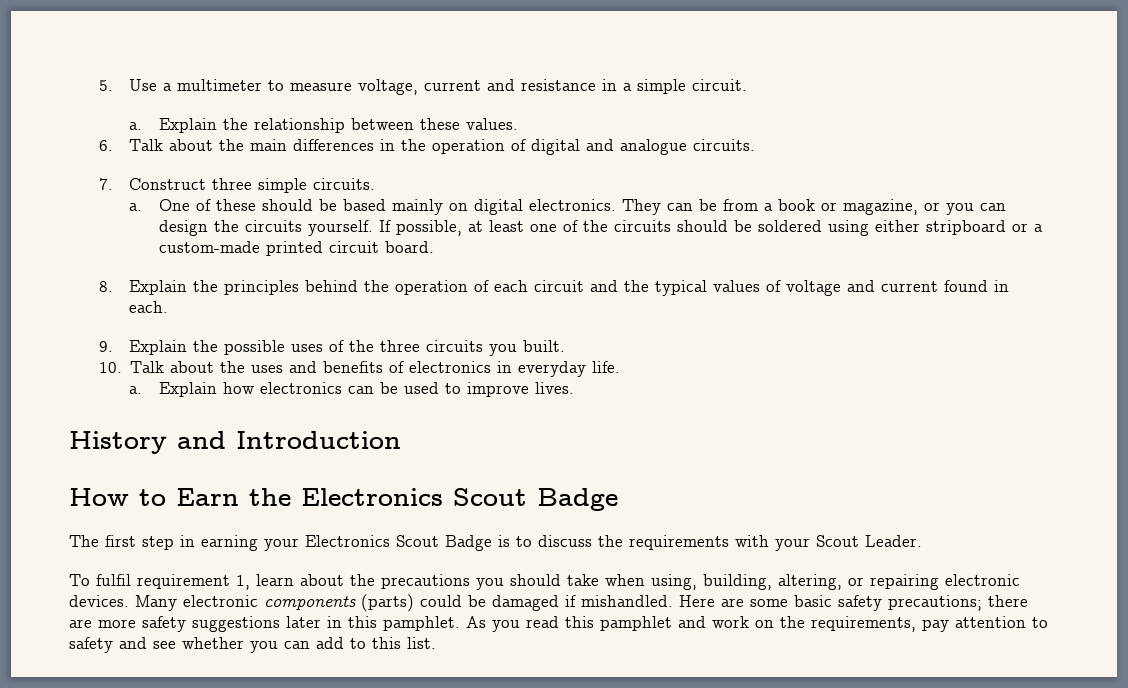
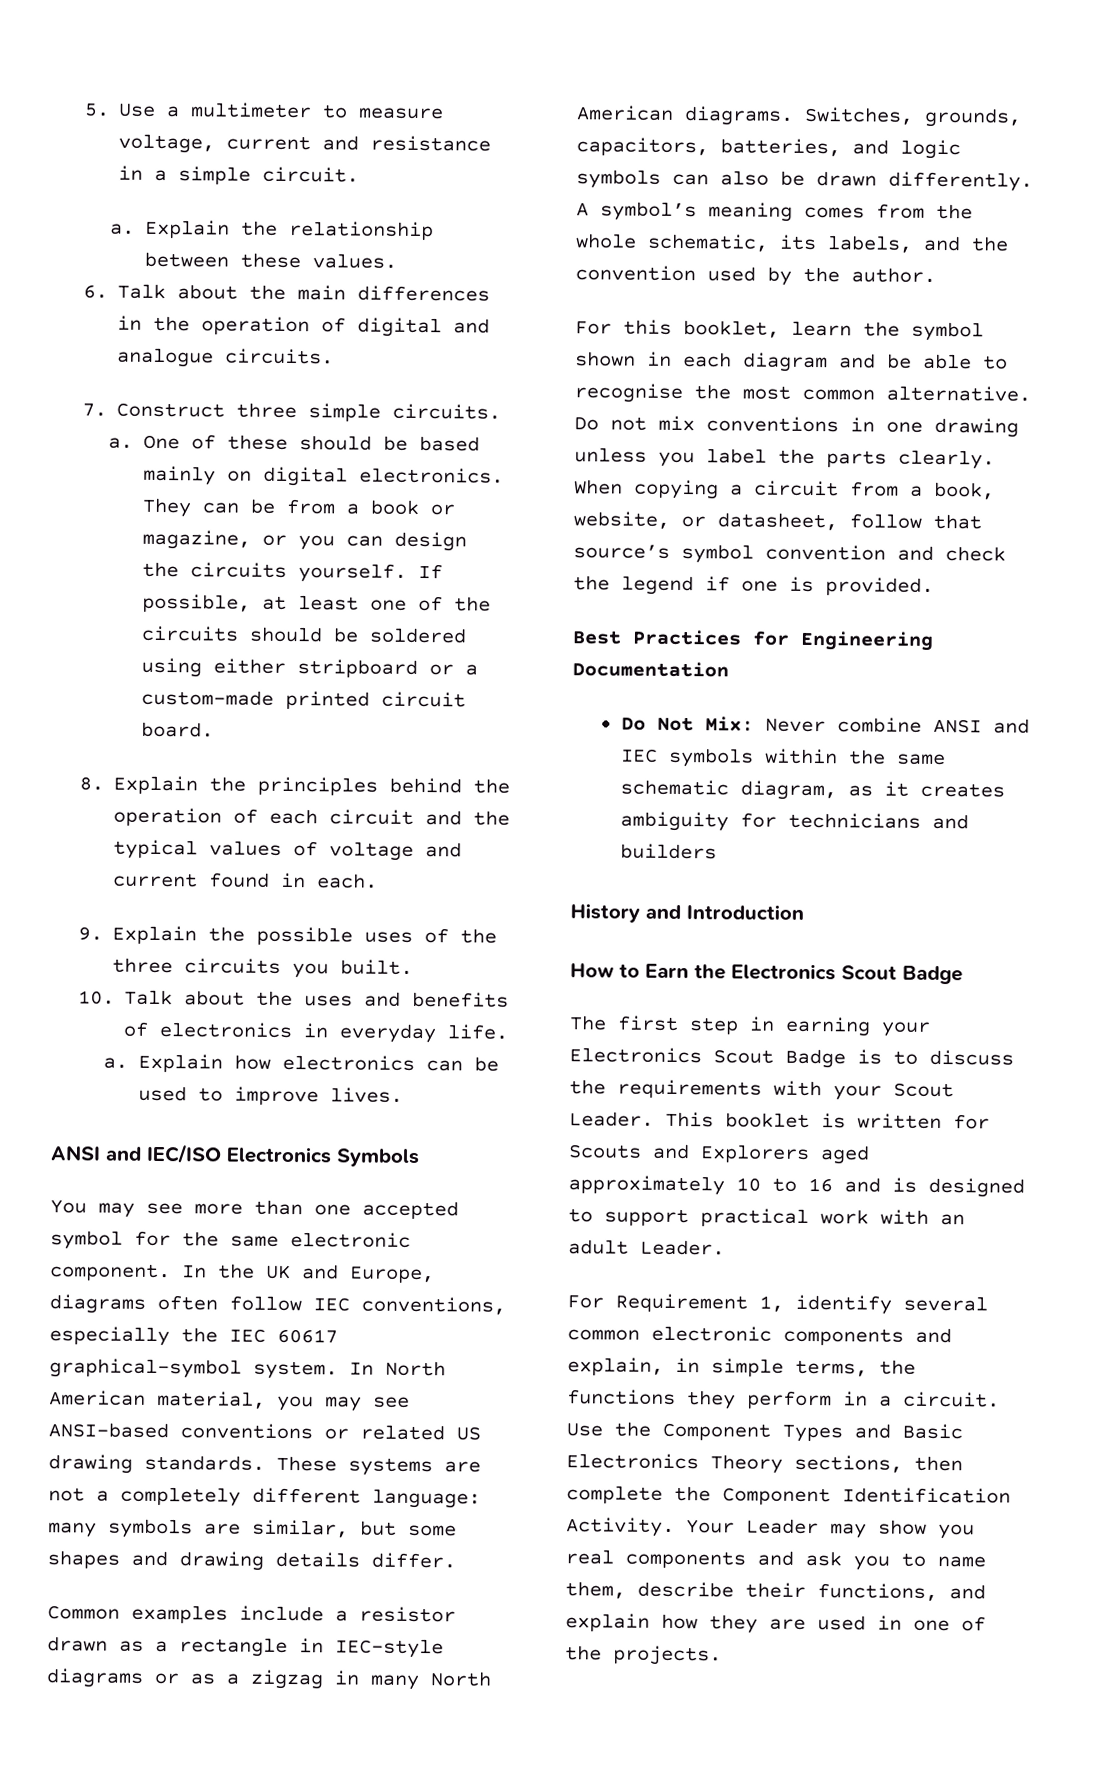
+ ANSI and IEC/ISO Electronics Symbols
+ You may see more than one accepted symbol for the same electronic component. In the UK and Europe, diagrams often follow IEC conventions, especially the IEC 60617 graphical-symbol system. In North American material, you may see ANSI-based conventions or related US drawing standards. These systems are not a completely different language: many symbols are similar, but some shapes and drawing details differ.
+ Common examples include a resistor drawn as a rectangle in IEC-style diagrams or as a zigzag in many North American diagrams. Switches, grounds, capacitors, batteries, and logic symbols can also be drawn differently. A symbol’s meaning comes from the whole schematic, its labels, and the convention used by the author.
+ For this booklet, learn the symbol shown in each diagram and be able to recognise the most common alternative. Do not mix conventions in one drawing unless you label the parts clearly. When copying a circuit from a book, website, or datasheet, follow that source’s symbol convention and check the legend if one is provided.
+ Best Practices for Engineering Documentation
+ Do Not Mix: Never combine ANSI and IEC symbols within the same schematic diagram, as it creates ambiguity for technicians and builders
- The first step in earning your Electronics Scout Badge is to discuss the requirements with your Scout Leader.
- To fulfil requirement 1, learn about the precautions you should take when using, building, altering, or repairing electronic devices. Many electronic components (parts) could be damaged if mishandled. Here are some basic safety precautions; there are more safety suggestions later in this pamphlet. As you read this pamphlet and work on the requirements, pay attention to safety and see whether you can add to this list.
+ The first step in earning your Electronics Scout Badge is to discuss the requirements with your Scout Leader. This booklet is written for Scouts and Explorers aged approximately 10 to 16 and is designed to support practical work with an adult Leader.
+ For Requirement 1, identify several common electronic components and explain, in simple terms, the functions they perform in a circuit. Use the Component Types and Basic Electronics Theory sections, then complete the Component Identification Activity. Your Leader may show you real components and ask you to name them, describe their functions, and explain how they are used in one of the projects.

